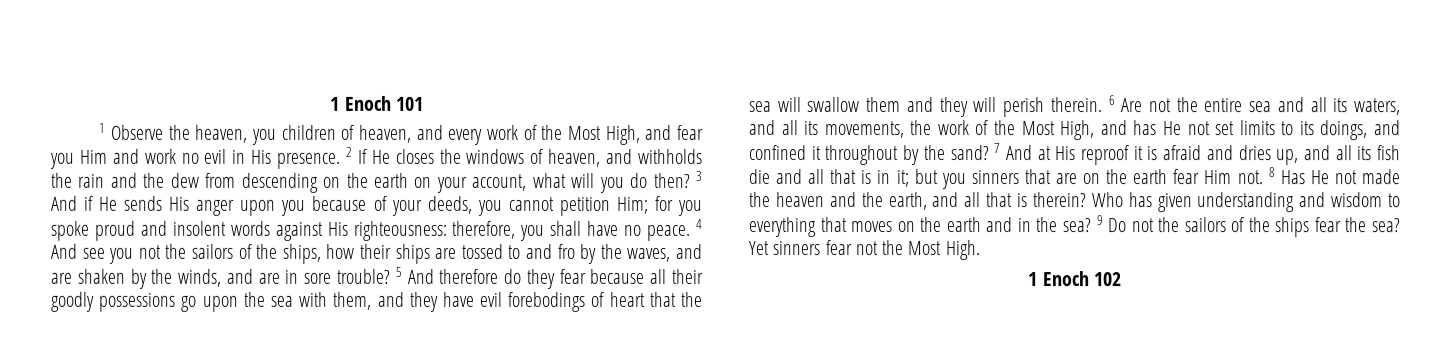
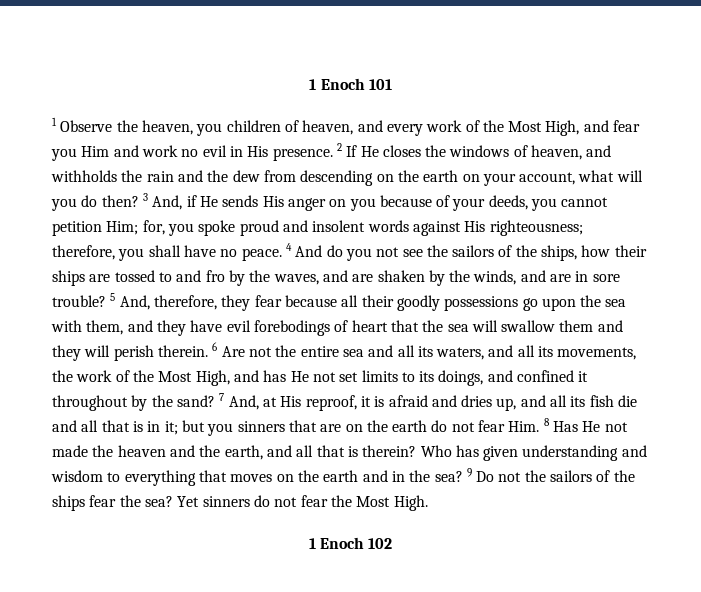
- 3 And if He sends His anger upon you because of your deeds, you cannot petition Him; for you spoke proud and insolent words against His righteousness: therefore, you shall have no peace.
+ 3 And, if He sends His anger on you because of your deeds, you cannot petition Him; for, you spoke proud and insolent words against His righteousness; therefore, you shall have no peace.
- 4 And see you not the sailors of the ships, how their ships are tossed to and fro by the waves, and are shaken by the winds, and are in sore trouble?
+ 4 And do you not see the sailors of the ships, how their ships are tossed to and fro by the waves, and are shaken by the winds, and are in sore trouble?
- 5 And therefore do they fear because all their goodly possessions go upon the sea with them, and they have evil forebodings of heart that the sea will swallow them and they will perish therein.
+ 5 And, therefore, they fear because all their goodly possessions go upon the sea with them, and they have evil forebodings of heart that the sea will swallow them and they will perish therein.
- 7 And at His reproof it is afraid and dries up, and all its fish die and all that is in it; but you sinners that are on the earth fear Him not. 8 Has He not made the heaven and the earth, and all that is therein?
+ 7 And, at His reproof, it is afraid and dries up, and all its fish die and all that is in it; but you sinners that are on the earth do not fear Him. 8 Has He not made the heaven and the earth, and all that is therein?
- Yet sinners fear not the Most High.
+ Yet sinners do not fear the Most High.

